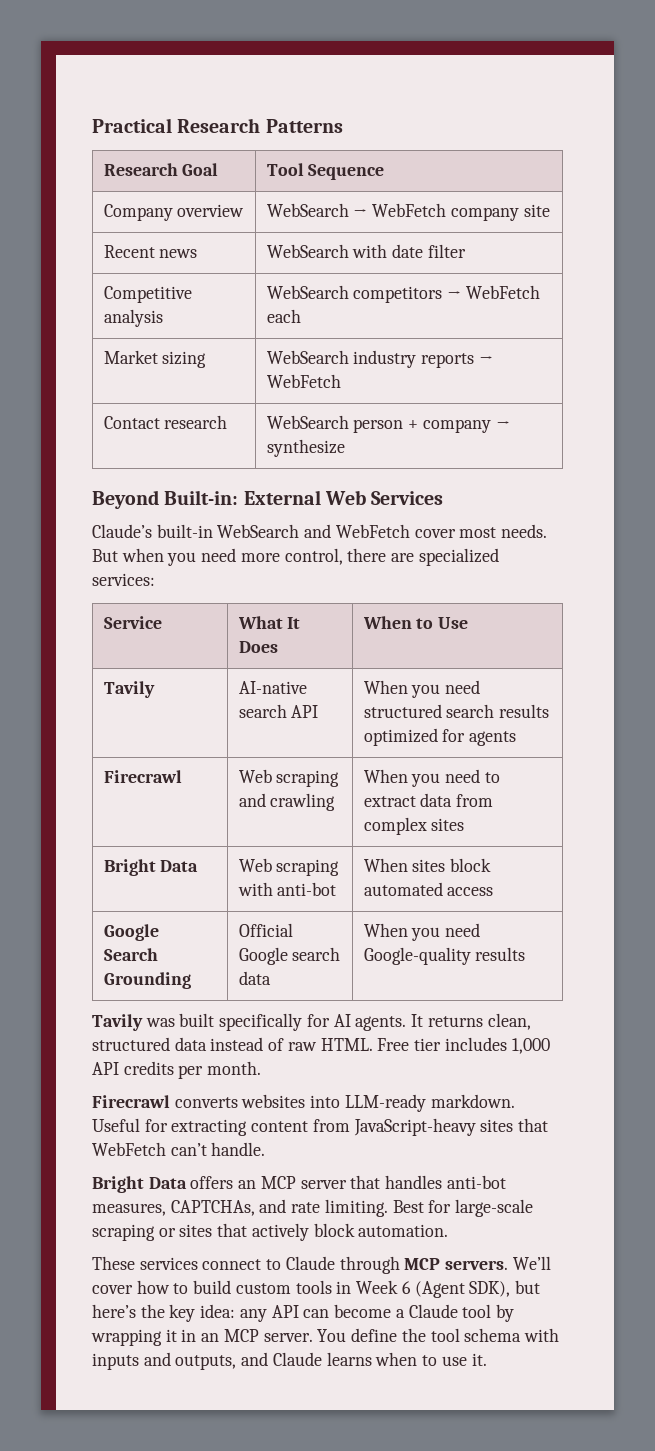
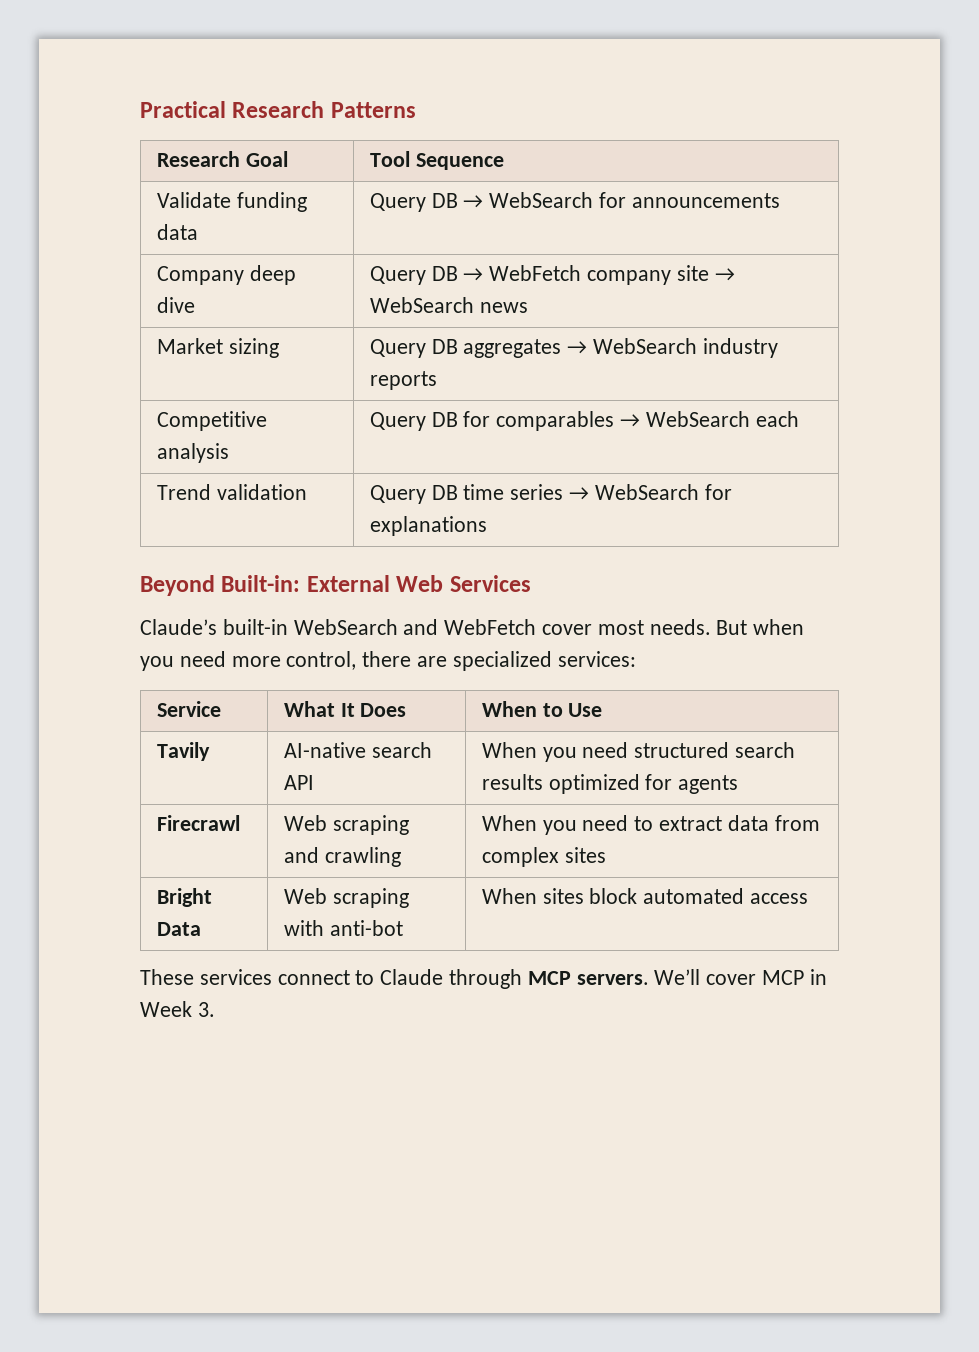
- Company overview | WebSearch → WebFetch company site
- Recent news | WebSearch with date filter
- Competitive analysis | WebSearch competitors → WebFetch each
- Market sizing | WebSearch industry reports → WebFetch
- Contact research | WebSearch person + company → synthesize
+ Validate funding data | Query DB → WebSearch for announcements
+ Company deep dive | Query DB → WebFetch company site → WebSearch news
+ Market sizing | Query DB aggregates → WebSearch industry reports
+ Competitive analysis | Query DB for comparables → WebSearch each
+ Trend validation | Query DB time series → WebSearch for explanations
- Google Search Grounding | Official Google search data | When you need Google-quality results
- Tavily was built specifically for AI agents. It returns clean, structured data instead of raw HTML. Free tier includes 1,000 API credits per month.
- Firecrawl converts websites into LLM-ready markdown. Useful for extracting content from JavaScript-heavy sites that WebFetch can’t handle.
- Bright Data offers an MCP server that handles anti-bot measures, CAPTCHAs, and rate limiting. Best for large-scale scraping or sites that actively block automation.
- We’ll cover how to build custom tools in Week 6 (Agent SDK), but here’s the key idea: any API can become a Claude tool by wrapping it in an MCP server. You define the tool schema with inputs and outputs, and Claude learns when to use it.
+ We’ll cover MCP in Week 3.

